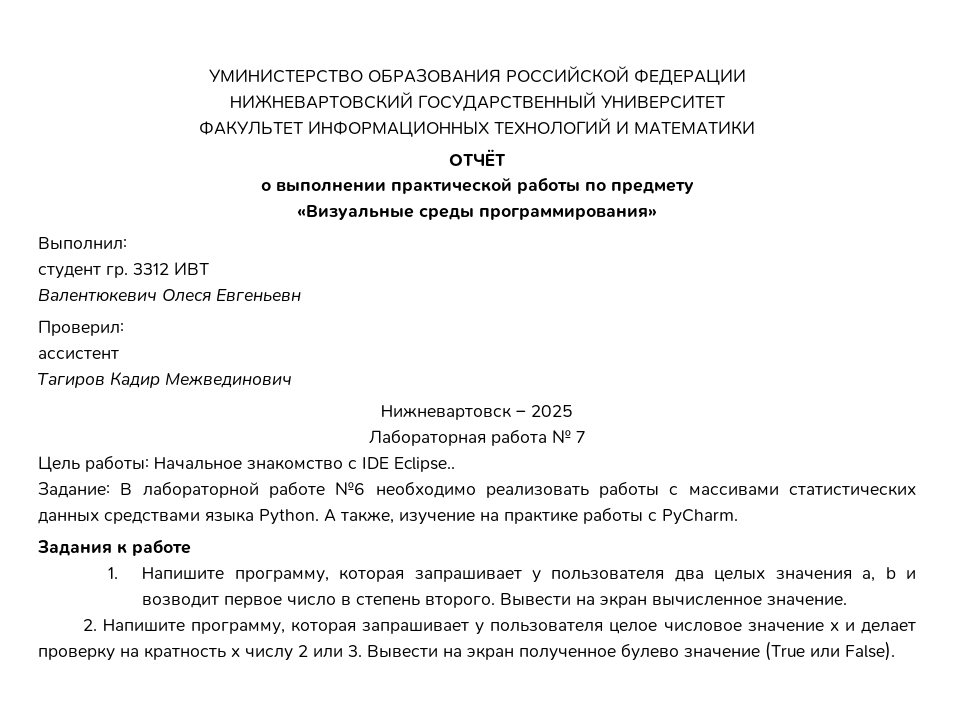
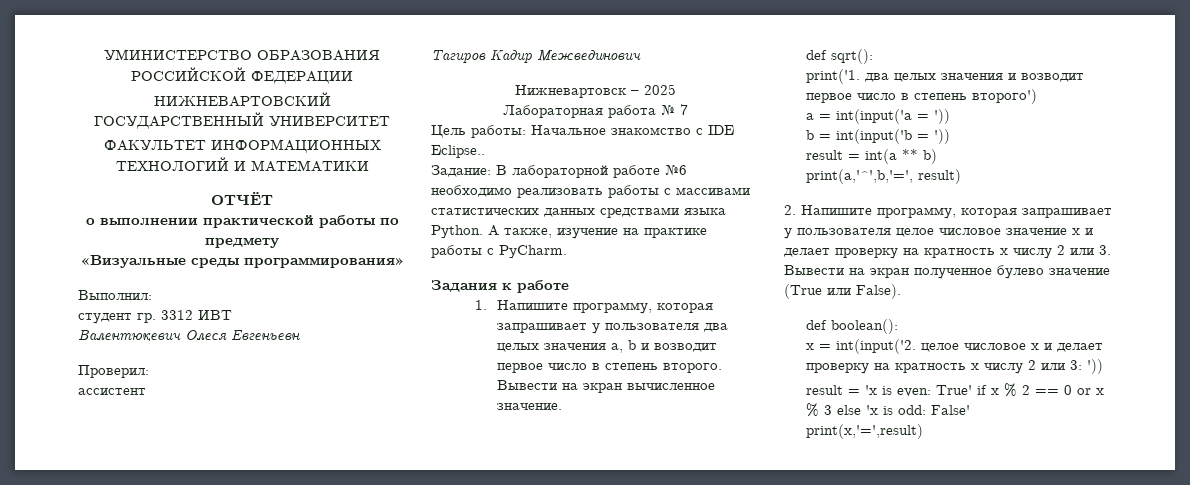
+ def sqrt():
+ print('1. два целых значения и возводит первое число в степень второго')
+ a = int(input('a = '))
+ b = int(input('b = '))
+ result = int(a ** b)
+ print(a,'^',b,'=', result)
+ def boolean():
+ x = int(input('2. целое числовое x и делает проверку на кратность x числу 2 или 3: '))
+ result = 'x is even: True' if x % 2 == 0 or x % 3 else 'x is odd: False'
+ print(x,'=',result)

